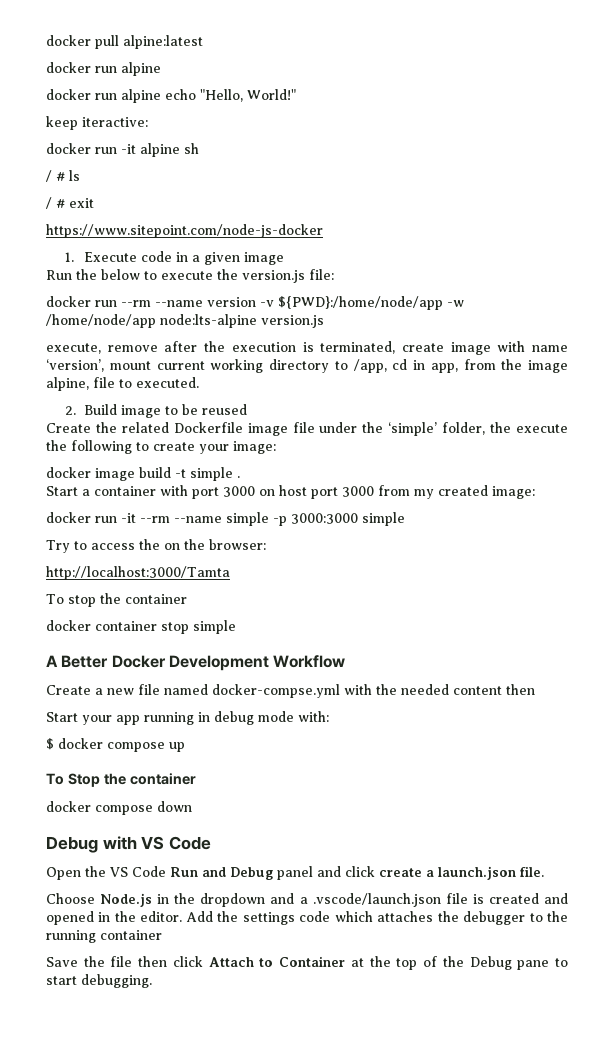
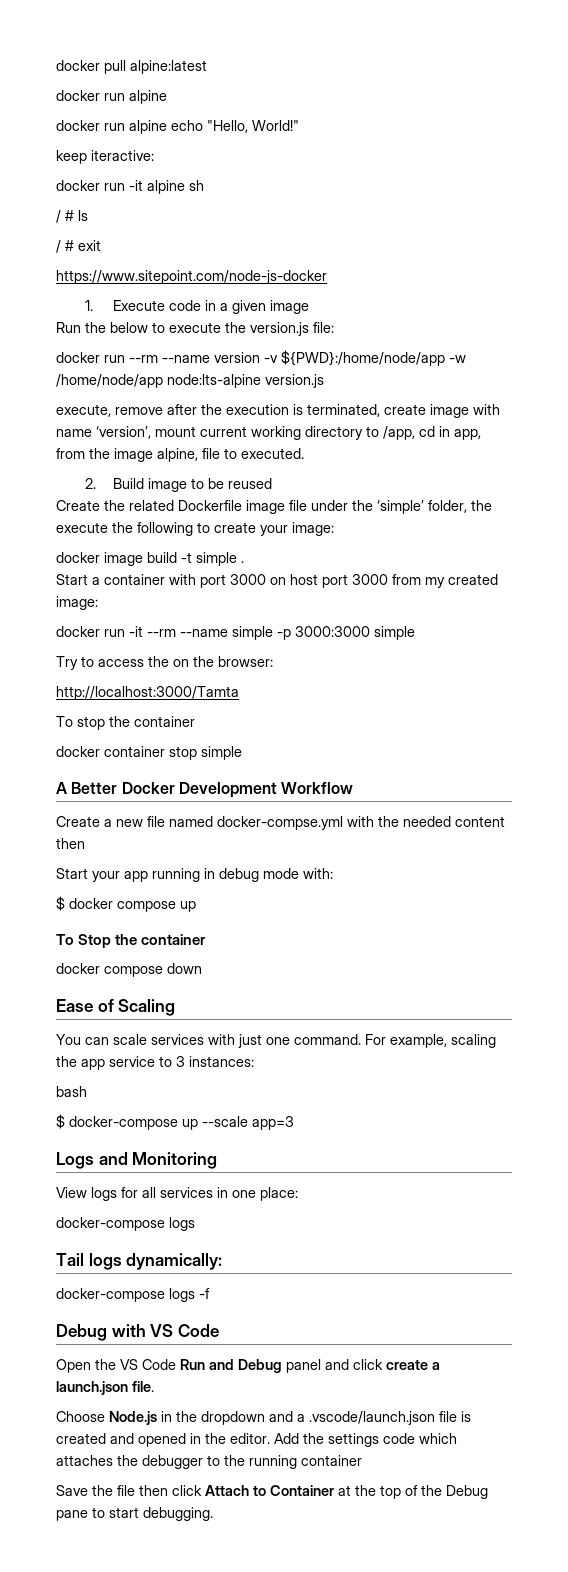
+ Ease of Scaling
+ You can scale services with just one command. For example, scaling the app service to 3 instances:
+ bash
+ $ docker-compose up --scale app=3
+ Logs and Monitoring
+ View logs for all services in one place:
+ docker-compose logs
+ Tail logs dynamically:
+ docker-compose logs -f

